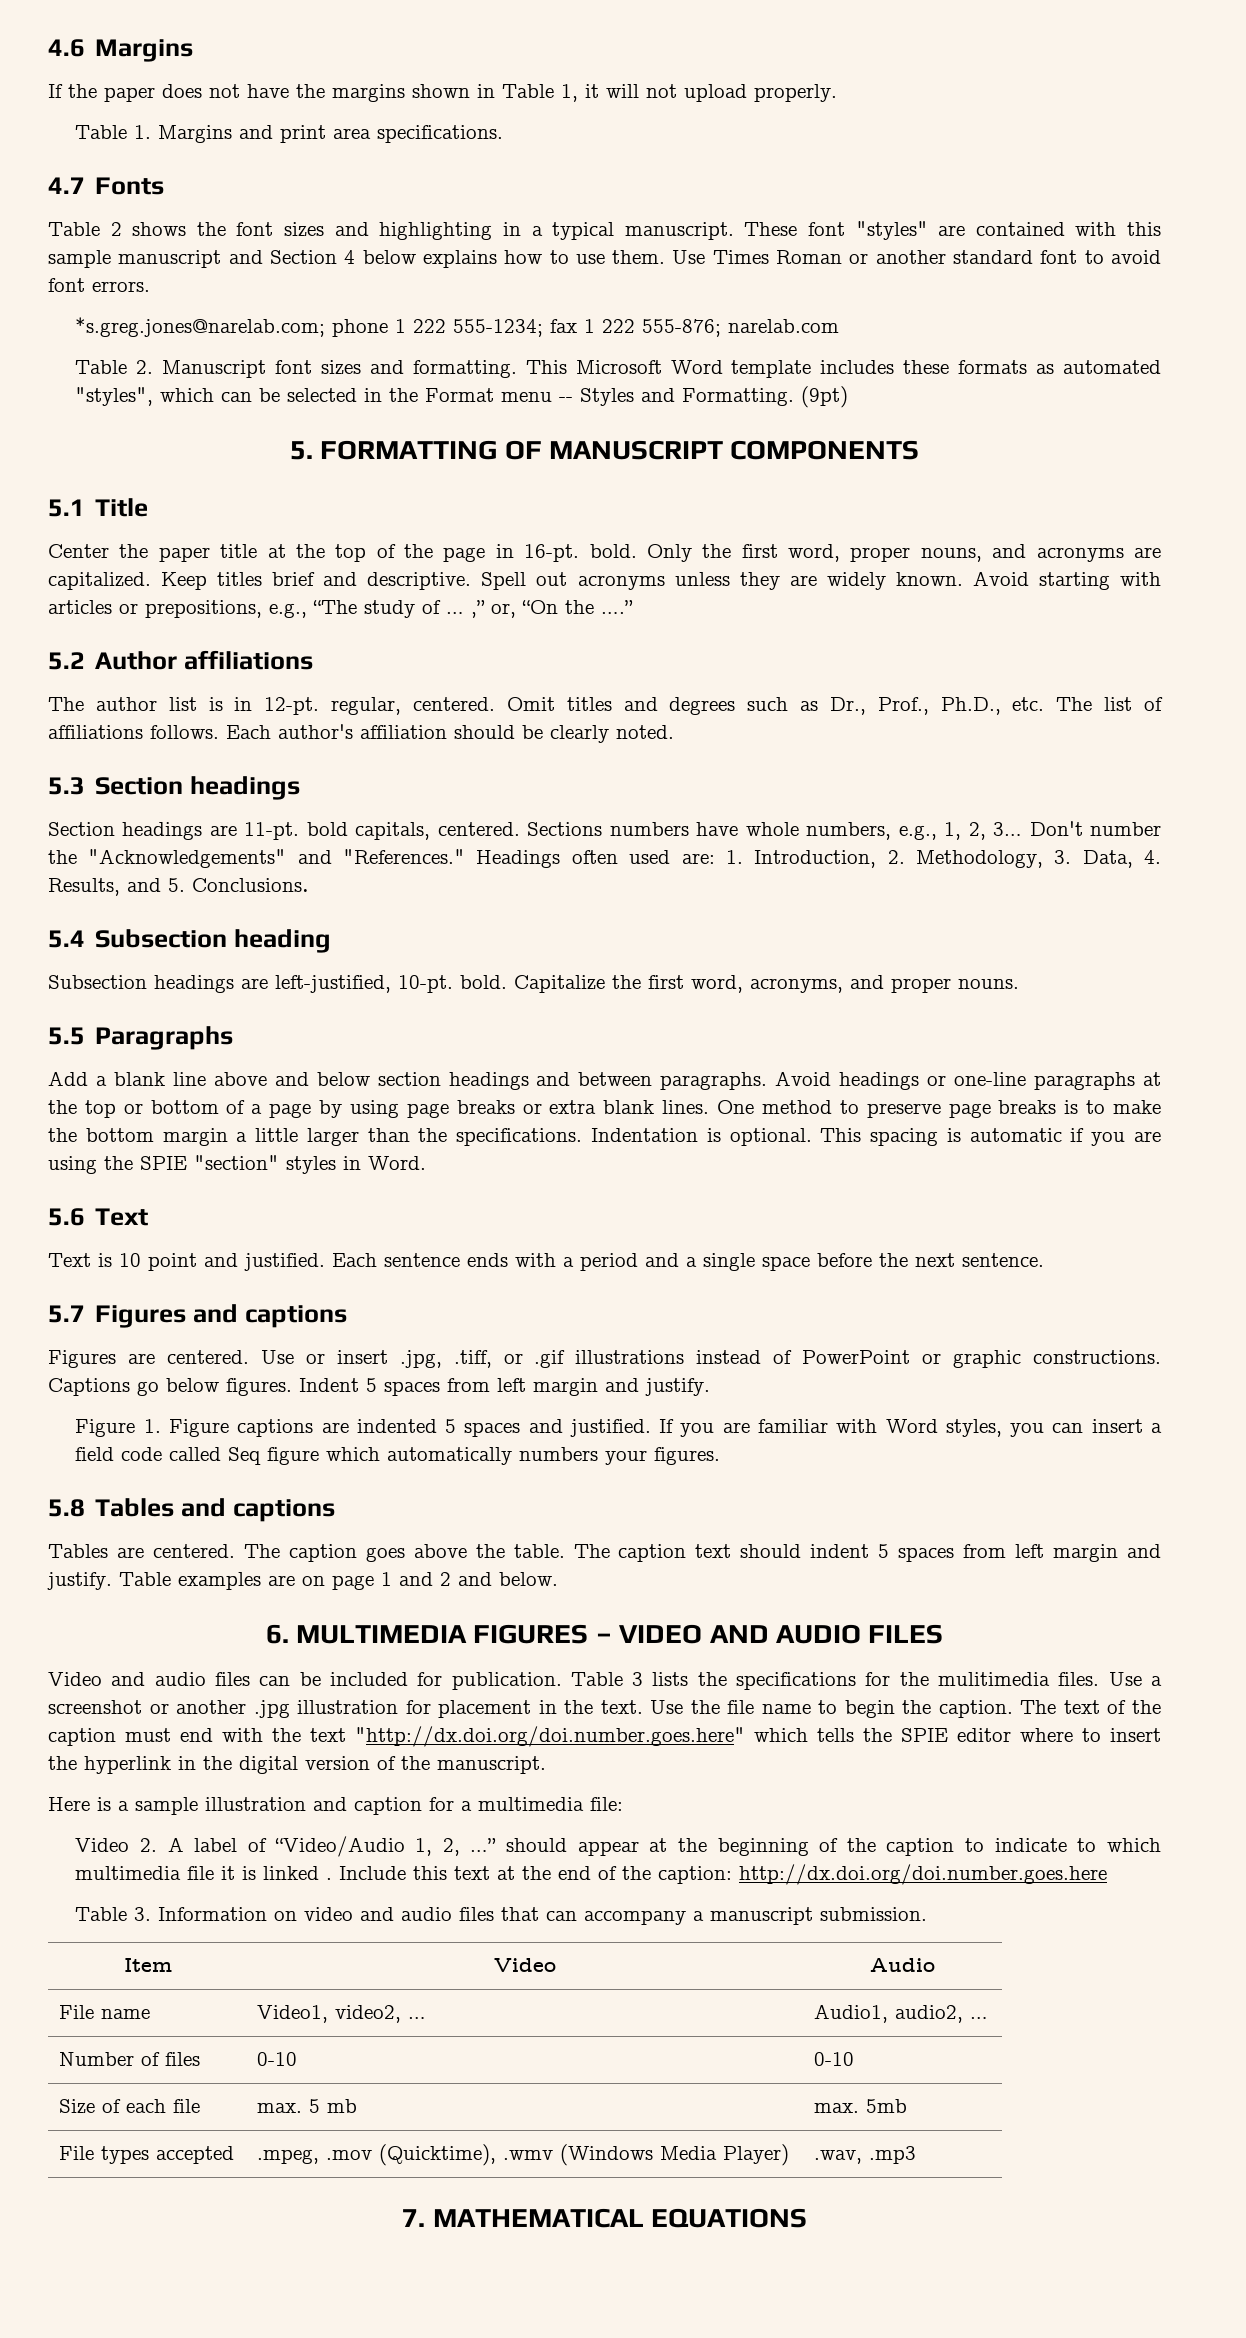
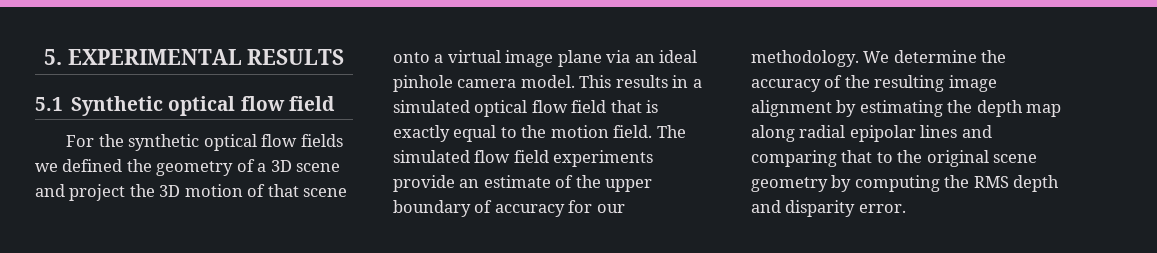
- 4.6 Margins
- If the paper does not have the margins shown in Table 1, it will not upload properly.
- Table 1. Margins and print area specifications.
- 4.7 Fonts
- Table 2 shows the font sizes and highlighting in a typical manuscript. These font "styles" are contained with this sample manuscript and Section 4 below explains how to use them. Use Times Roman or another standard font to avoid font errors.
- *s.greg.jones@narelab.com; phone 1 222 555-1234; fax 1 222 555-876; narelab.com
- Table 2. Manuscript font sizes and formatting. This Microsoft Word template includes these formats as automated "styles", which can be selected in the Format menu -- Styles and Formatting. (9pt)
- 5. FORMATTING OF MANUSCRIPT COMPONENTS
- 5.1 Title
- Center the paper title at the top of the page in 16-pt. bold. Only the first word, proper nouns, and acronyms are capitalized. Keep titles brief and descriptive. Spell out acronyms unless they are widely known. Avoid starting with articles or prepositions, e.g., “The study of … ,” or, “On the ….”
- 5.2 Author affiliations
- The author list is in 12-pt. regular, centered. Omit titles and degrees such as Dr., Prof., Ph.D., etc. The list of affiliations follows. Each author's affiliation should be clearly noted.
- 5.3 Section headings
- Section headings are 11-pt. bold capitals, centered. Sections numbers have whole numbers, e.g., 1, 2, 3… Don't number the "Acknowledgements" and "References." Headings often used are: 1. Introduction, 2. Methodology, 3. Data, 4. Results, and 5. Conclusions.
- 5.4 Subsection heading
- Subsection headings are left-justified, 10-pt. bold. Capitalize the first word, acronyms, and proper nouns.
- 5.5 Paragraphs
- Add a blank line above and below section headings and between paragraphs. Avoid headings or one-line paragraphs at the top or bottom of a page by using page breaks or extra blank lines. One method to preserve page breaks is to make the bottom margin a little larger than the specifications. Indentation is optional. This spacing is automatic if you are using the SPIE "section" styles in Word.
- 5.6 Text
- Text is 10 point and justified. Each sentence ends with a period and a single space before the next sentence.
- 5.7 Figures and captions
- Figures are centered. Use or insert .jpg, .tiff, or .gif illustrations instead of PowerPoint or graphic constructions. Captions go below figures. Indent 5 spaces from left margin and justify.
- Figure 1. Figure captions are indented 5 spaces and justified. If you are familiar with Word styles, you can insert a field code called Seq figure which automatically numbers your figures.
- 5.8 Tables and captions
- Tables are centered. The caption goes above the table. The caption text should indent 5 spaces from left margin and justify. Table examples are on page 1 and 2 and below.
- 6. MULTIMEDIA FIGURES – VIDEO AND AUDIO FILES
- Video and audio files can be included for publication. Table 3 lists the specifications for the mulitimedia files. Use a screenshot or another .jpg illustration for placement in the text. Use the file name to begin the caption. The text of the caption must end with the text "http://dx.doi.org/doi.number.goes.here" which tells the SPIE editor where to insert the hyperlink in the digital version of the manuscript.
- Here is a sample illustration and caption for a multimedia file:
- Video 2. A label of “Video/Audio 1, 2, …” should appear at the beginning of the caption to indicate to which multimedia file it is linked . Include this text at the end of the caption: http://dx.doi.org/doi.number.goes.here
- Table 3. Information on video and audio files that can accompany a manuscript submission.
- Item | Video | Audio
- File name | Video1, video2, … | Audio1, audio2, …
- Number of files | 0-10 | 0-10
- Size of each file | max. 5 mb | max. 5mb
- File types accepted | .mpeg, .mov (Quicktime), .wmv (Windows Media Player) | .wav, .mp3
- 7. MATHEMATICAL EQUATIONS
+ 5. EXPERIMENTAL RESULTS
+ 5.1 Synthetic optical flow field
+ For the synthetic optical flow fields we defined the geometry of a 3D scene and project the 3D motion of that scene onto a virtual image plane via an ideal pinhole camera model. This results in a simulated optical flow field that is exactly equal to the motion field. The simulated flow field experiments provide an estimate of the upper boundary of accuracy for our methodology. We determine the accuracy of the resulting image alignment by estimating the depth map along radial epipolar lines and comparing that to the original scene geometry by computing the RMS depth and disparity error.

